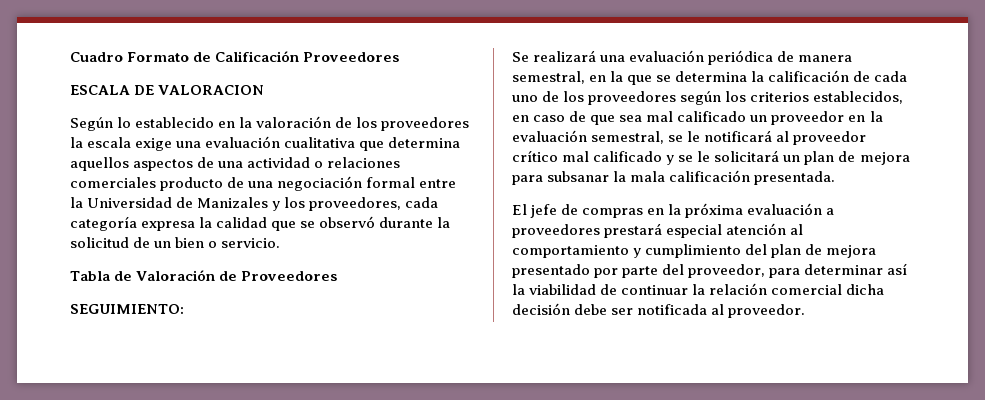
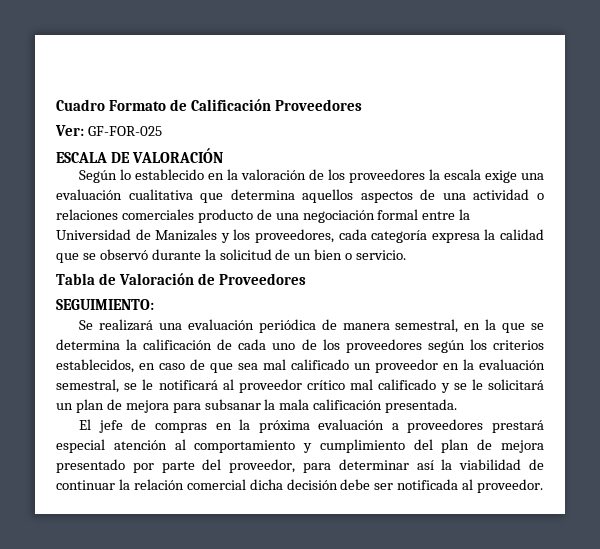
+ Ver: GF-FOR-025
- ESCALA DE VALORACION
+ ESCALA DE VALORACIÓN

